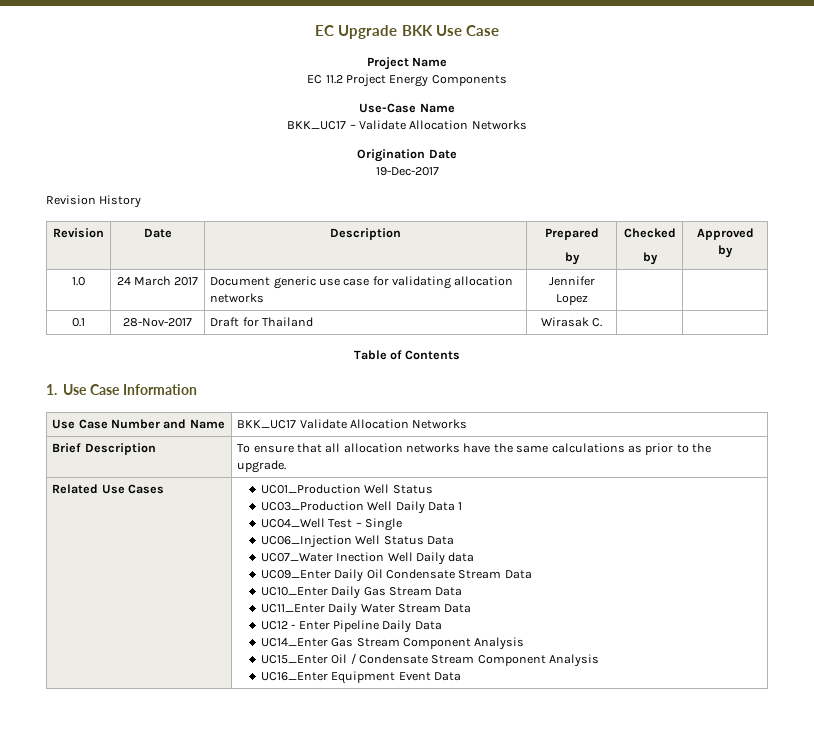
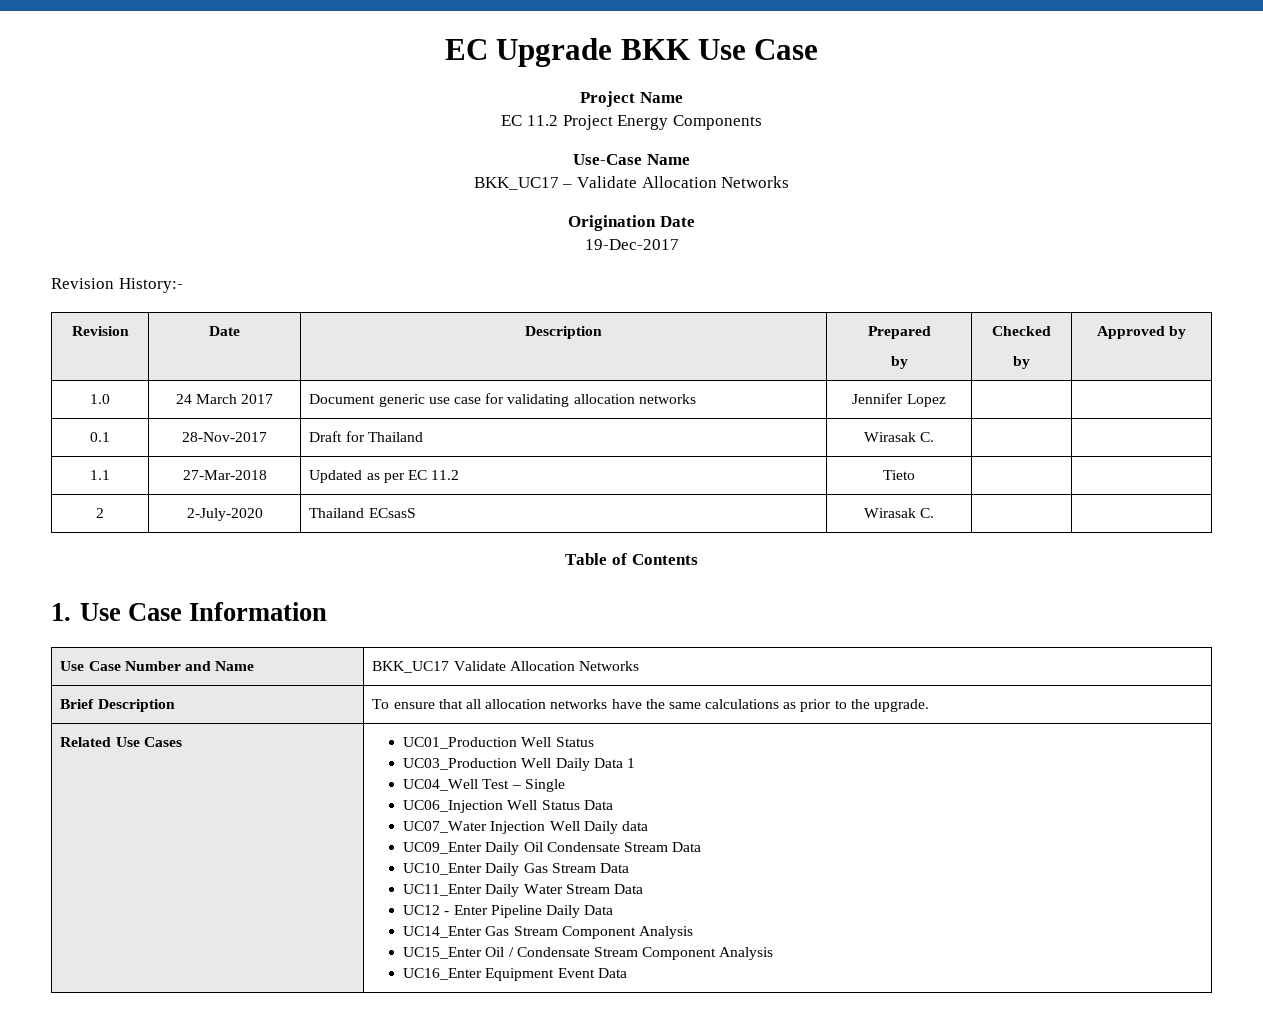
- Revision History
+ Revision History:-
+ 1.1 | 27-Mar-2018 | Updated as per EC 11.2 | Tieto | |
+ 2 | 2-July-2020 | Thailand ECsasS | Wirasak C. | |
- UC07_Water Inection Well Daily data
+ UC07_Water Injection Well Daily data

